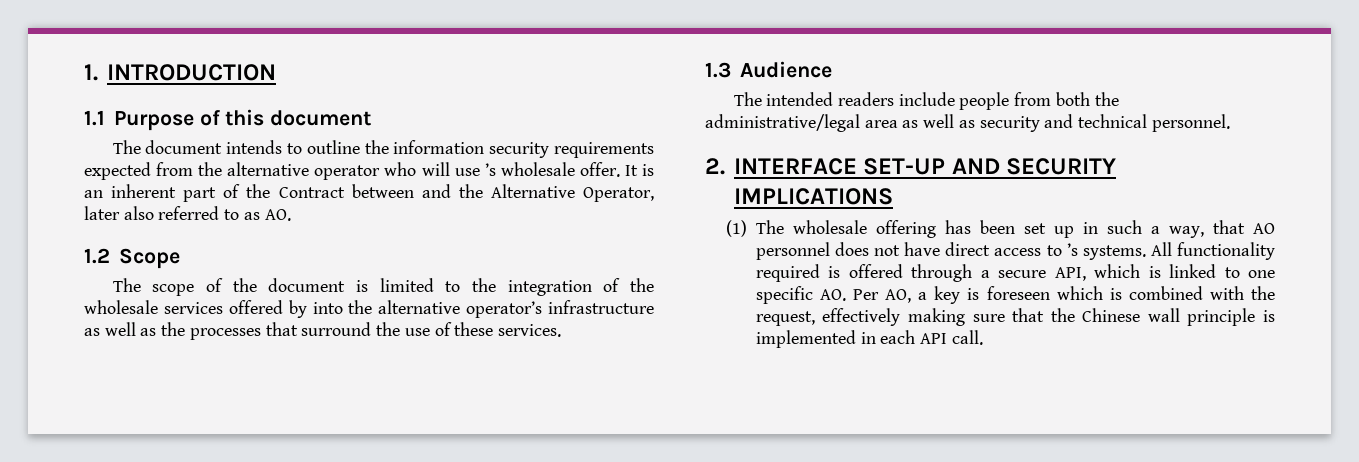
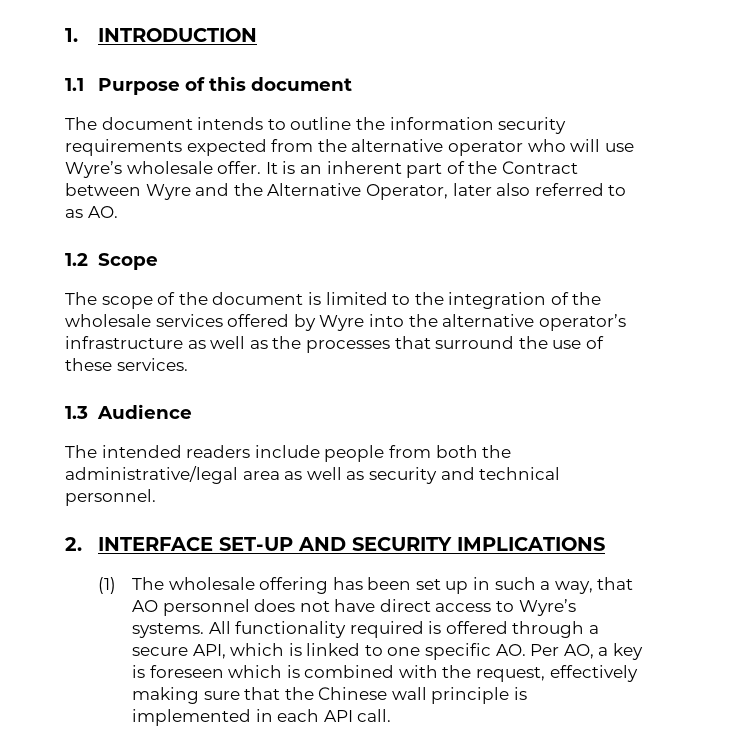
- The document intends to outline the information security requirements expected from the alternative operator who will use ’s wholesale offer.
+ The document intends to outline the information security requirements expected from the alternative operator who will use Wyre’s wholesale offer.
- It is an inherent part of the Contract between and the Alternative Operator, later also referred to as AO.
+ It is an inherent part of the Contract between Wyre and the Alternative Operator, later also referred to as AO.
- The scope of the document is limited to the integration of the wholesale services offered by into the alternative operator’s infrastructure as well as the processes that surround the use of these services.
+ The scope of the document is limited to the integration of the wholesale services offered by Wyre into the alternative operator’s infrastructure as well as the processes that surround the use of these services.
- (1) The wholesale offering has been set up in such a way, that AO personnel does not have direct access to ’s systems.
+ (1) The wholesale offering has been set up in such a way, that AO personnel does not have direct access to Wyre’s systems.

